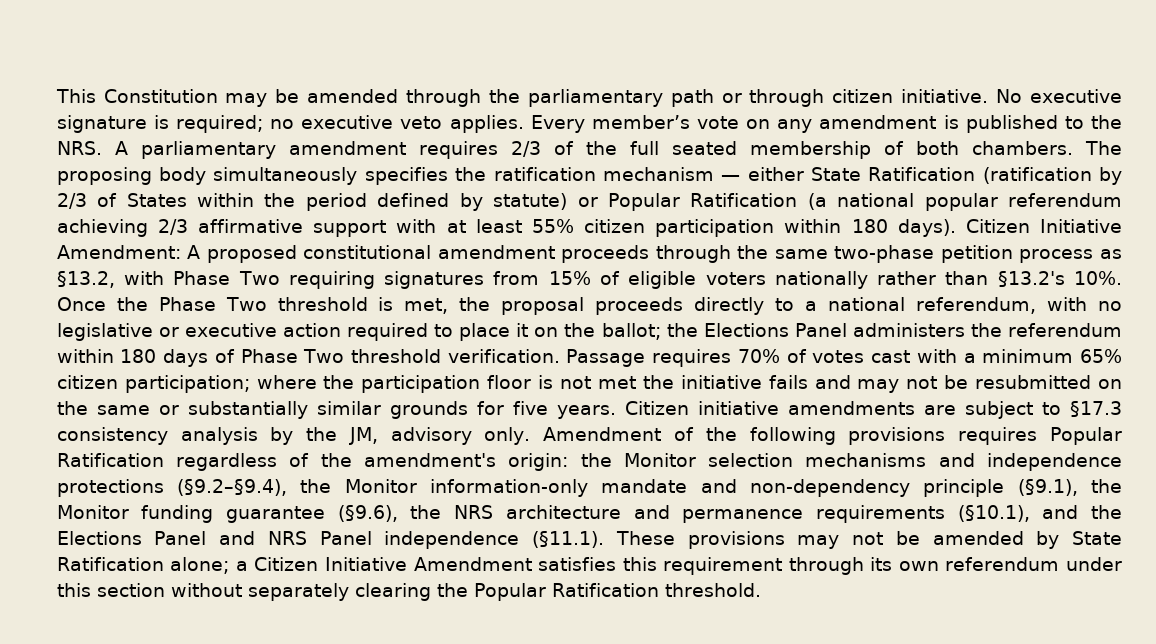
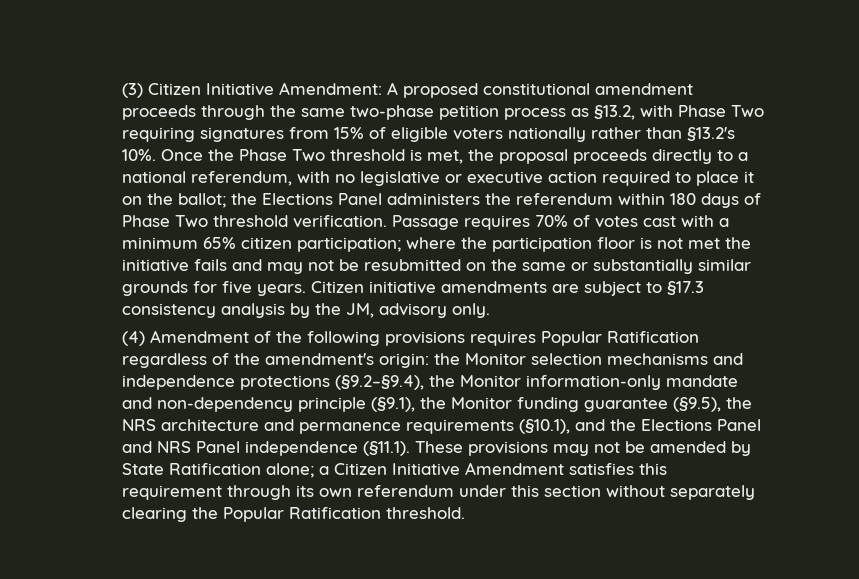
- This Constitution may be amended through the parliamentary path or through citizen initiative. No executive signature is required; no executive veto applies. Every member’s vote on any amendment is published to the NRS. A parliamentary amendment requires 2/3 of the full seated membership of both chambers. The proposing body simultaneously specifies the ratification mechanism — either State Ratification (ratification by 2/3 of States within the period defined by statute) or Popular Ratification (a national popular referendum achieving 2/3 affirmative support with at least 55% citizen participation within 180 days). Citizen Initiative Amendment: A proposed constitutional amendment proceeds through the same two-phase petition process as §13.2, with Phase Two requiring signatures from 15% of eligible voters nationally rather than §13.2's 10%.
+ (3) Citizen Initiative Amendment: A proposed constitutional amendment proceeds through the same two-phase petition process as §13.2, with Phase Two requiring signatures from 15% of eligible voters nationally rather than §13.2's 10%.
- Citizen initiative amendments are subject to §17.3 consistency analysis by the JM, advisory only. Amendment of the following provisions requires Popular Ratification regardless of the amendment's origin:
+ Citizen initiative amendments are subject to §17.3 consistency analysis by the JM, advisory only.
+ (4) Amendment of the following provisions requires Popular Ratification regardless of the amendment's origin:
- the Monitor selection mechanisms and independence protections (§9.2–§9.4), the Monitor information-only mandate and non-dependency principle (§9.1), the Monitor funding guarantee (§9.6), the NRS architecture and permanence requirements (§10.1), and the Elections Panel and NRS Panel independence (§11.1). These provisions may not be amended by State Ratification alone;
+ the Monitor selection mechanisms and independence protections (§9.2–§9.4), the Monitor information-only mandate and non-dependency principle (§9.1), the Monitor funding guarantee (§9.5), the NRS architecture and permanence requirements (§10.1), and the Elections Panel and NRS Panel independence (§11.1). These provisions may not be amended by State Ratification alone;

